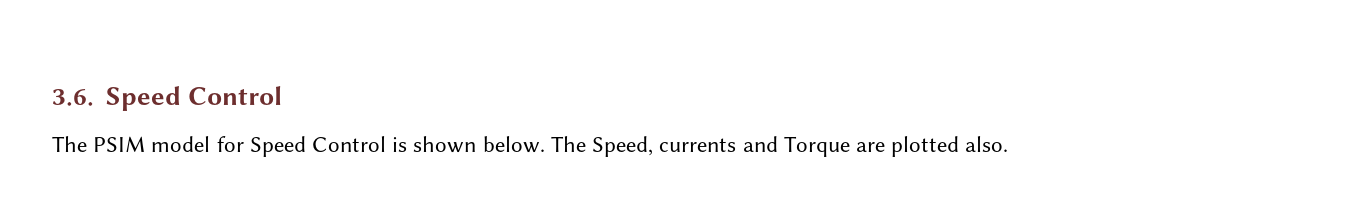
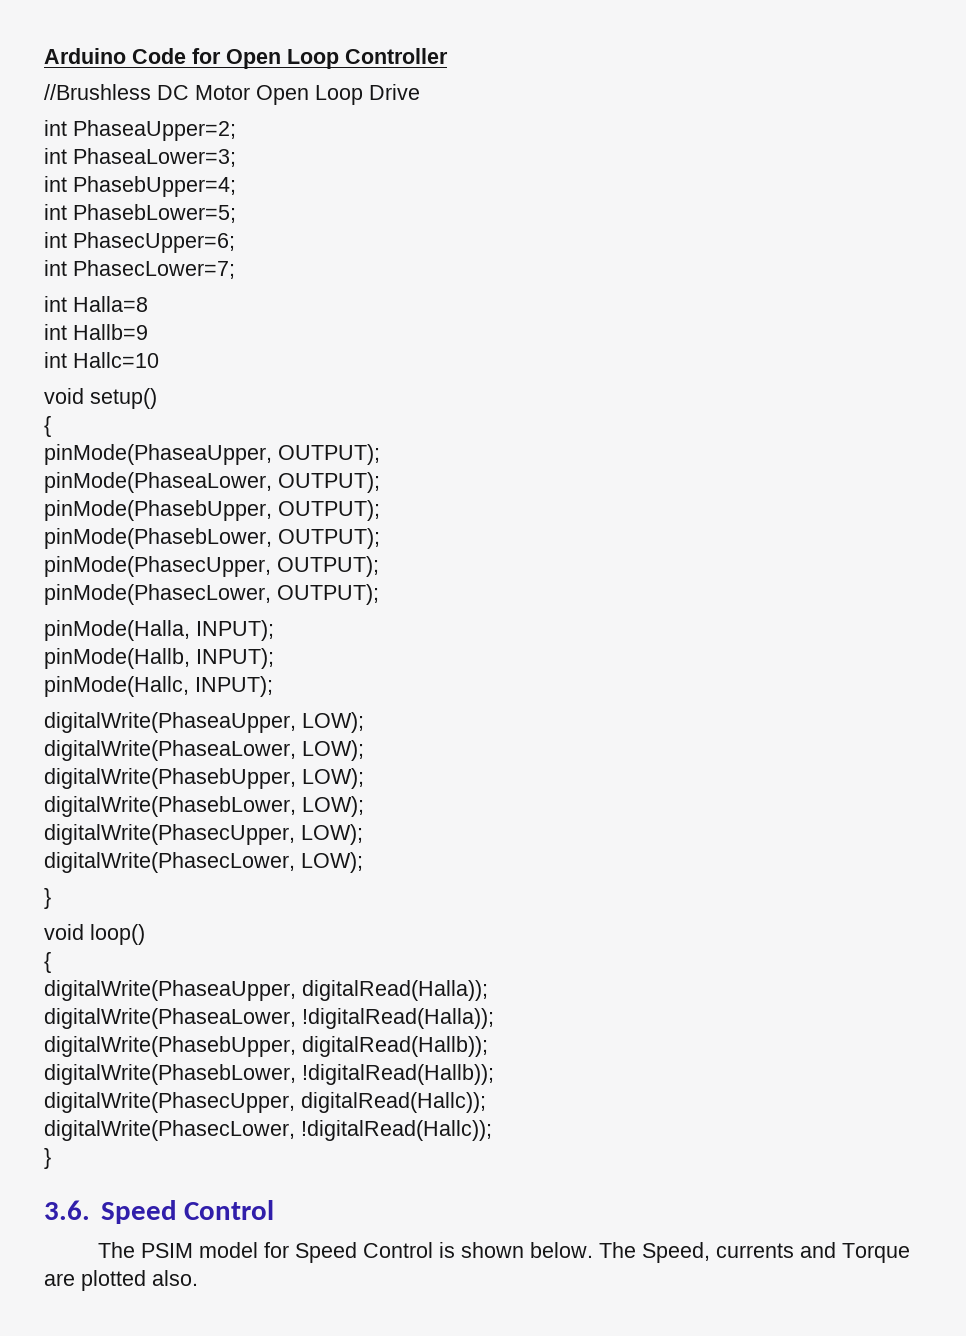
+ Arduino Code for Open Loop Controller
+ //Brushless DC Motor Open Loop Drive
+ int PhaseaUpper=2;
+ int PhaseaLower=3;
+ int PhasebUpper=4;
+ int PhasebLower=5;
+ int PhasecUpper=6;
+ int PhasecLower=7;
+ int Halla=8
+ int Hallb=9
+ int Hallc=10
+ void setup()
+ {
+ pinMode(PhaseaUpper, OUTPUT);
+ pinMode(PhaseaLower, OUTPUT);
+ pinMode(PhasebUpper, OUTPUT);
+ pinMode(PhasebLower, OUTPUT);
+ pinMode(PhasecUpper, OUTPUT);
+ pinMode(PhasecLower, OUTPUT);
+ pinMode(Halla, INPUT);
+ pinMode(Hallb, INPUT);
+ pinMode(Hallc, INPUT);
+ digitalWrite(PhaseaUpper, LOW);
+ digitalWrite(PhaseaLower, LOW);
+ digitalWrite(PhasebUpper, LOW);
+ digitalWrite(PhasebLower, LOW);
+ digitalWrite(PhasecUpper, LOW);
+ digitalWrite(PhasecLower, LOW);
+ }
+ void loop()
+ {
+ digitalWrite(PhaseaUpper, digitalRead(Halla));
+ digitalWrite(PhaseaLower, !digitalRead(Halla));
+ digitalWrite(PhasebUpper, digitalRead(Hallb));
+ digitalWrite(PhasebLower, !digitalRead(Hallb));
+ digitalWrite(PhasecUpper, digitalRead(Hallc));
+ digitalWrite(PhasecLower, !digitalRead(Hallc));
+ }

